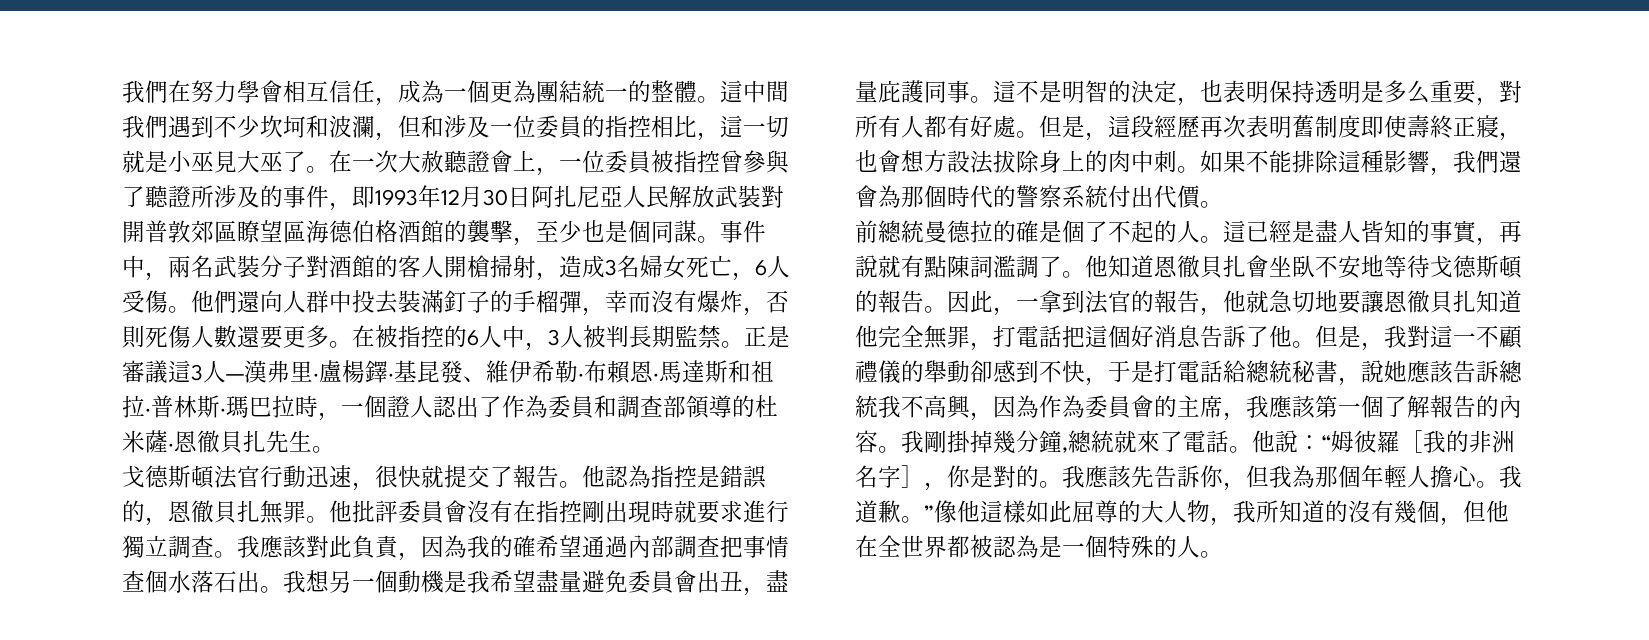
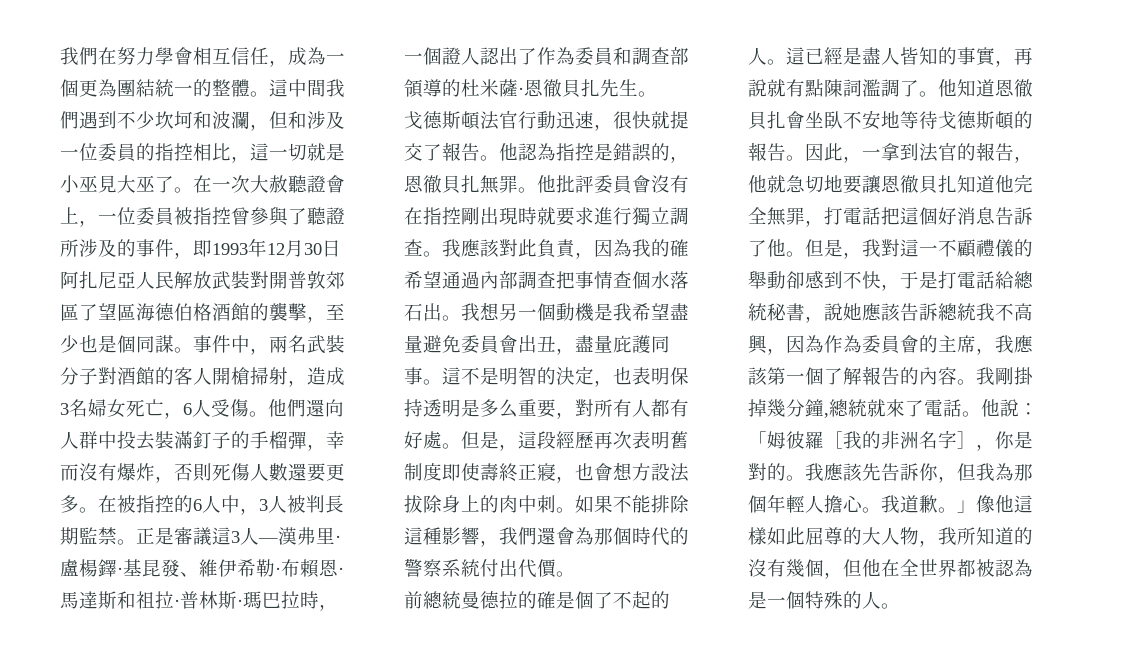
- 在一次大赦聽證會上，一位委員被指控曾參與了聽證所涉及的事件，即1993年12月30日阿扎尼亞人民解放武裝對開普敦郊區瞭望區海德伯格酒館的襲擊，至少也是個同謀。
+ 在一次大赦聽證會上，一位委員被指控曾參與了聽證所涉及的事件，即1993年12月30日阿扎尼亞人民解放武裝對開普敦郊區了望區海德伯格酒館的襲擊，至少也是個同謀。
- 他說：“姆彼羅［我的非洲名字］，你是對的。
+ 他說：「姆彼羅［我的非洲名字］，你是對的。
- 我道歉。”像他這樣如此屈尊的大人物，我所知道的沒有幾個，但他在全世界都被認為是一個特殊的人。
+ 我道歉。」像他這樣如此屈尊的大人物，我所知道的沒有幾個，但他在全世界都被認為是一個特殊的人。

